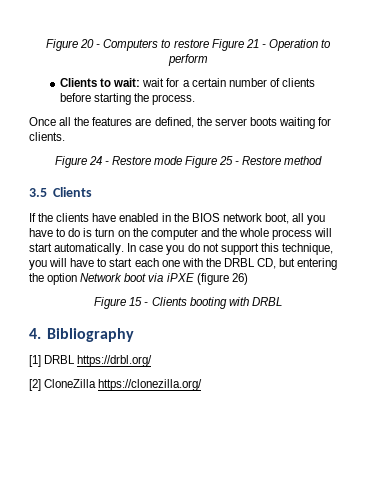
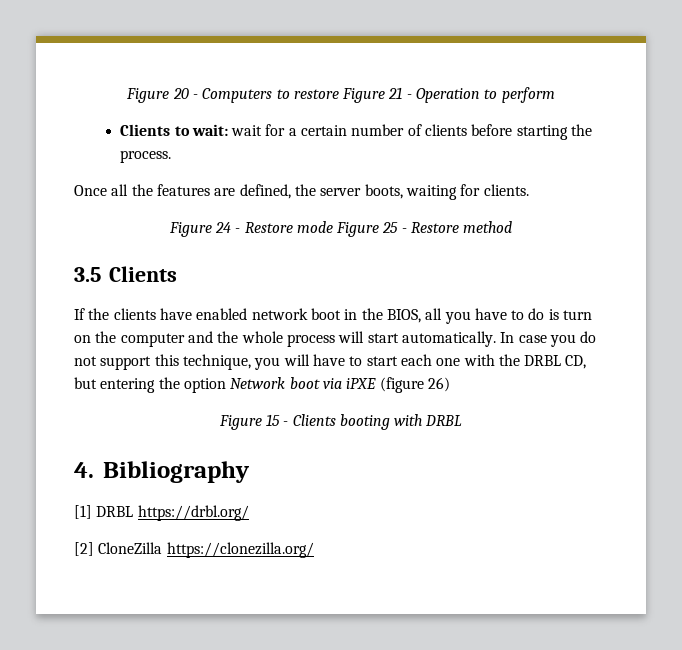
- Once all the features are defined, the server boots waiting for clients.
+ Once all the features are defined, the server boots, waiting for clients.
- If the clients have enabled in the BIOS network boot, all you have to do is turn on the computer and the whole process will start automatically.
+ If the clients have enabled network boot in the BIOS, all you have to do is turn on the computer and the whole process will start automatically.

